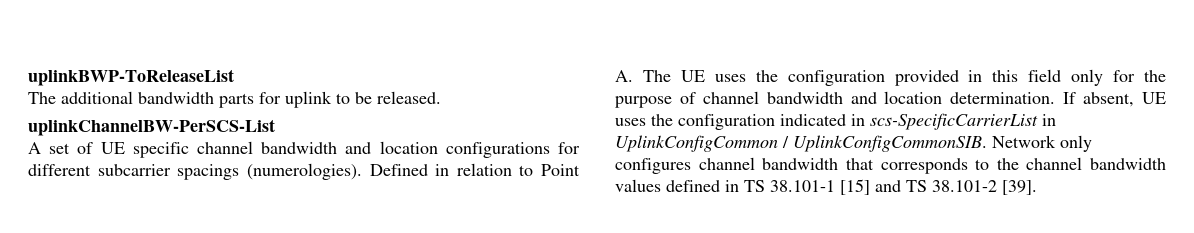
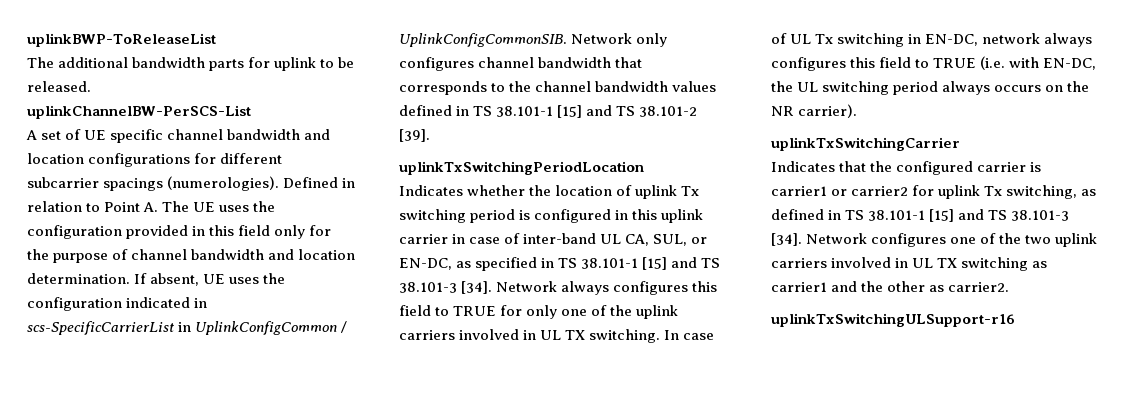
+ uplinkTxSwitchingPeriodLocation
+ Indicates whether the location of uplink Tx switching period is configured in this uplink carrier in case of inter-band UL CA, SUL, or EN-DC, as specified in TS 38.101-1 [15] and TS 38.101-3 [34]. Network always configures this field to TRUE for only one of the uplink carriers involved in UL TX switching. In case of UL Tx switching in EN-DC, network always configures this field to TRUE (i.e. with EN-DC, the UL switching period always occurs on the NR carrier).
+ uplinkTxSwitchingCarrier
+ Indicates that the configured carrier is carrier1 or carrier2 for uplink Tx switching, as defined in TS 38.101-1 [15] and TS 38.101-3 [34]. Network configures one of the two uplink carriers involved in UL TX switching as carrier1 and the other as carrier2.
+ uplinkTxSwitchingULSupport-r16

